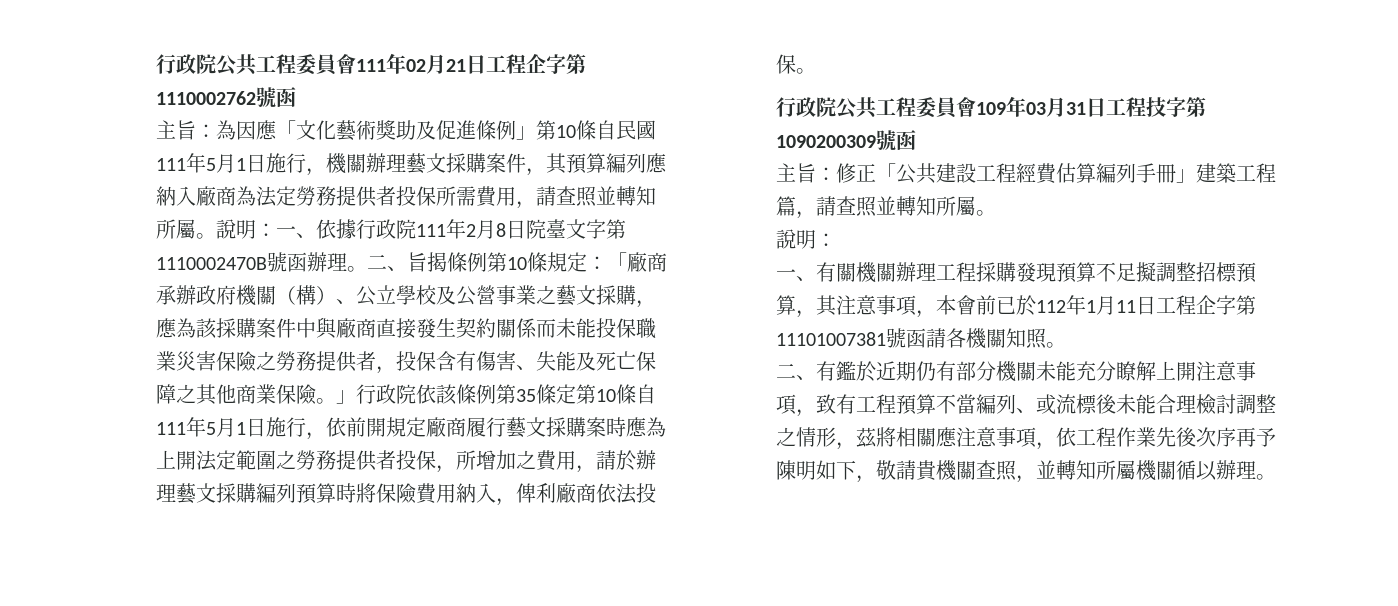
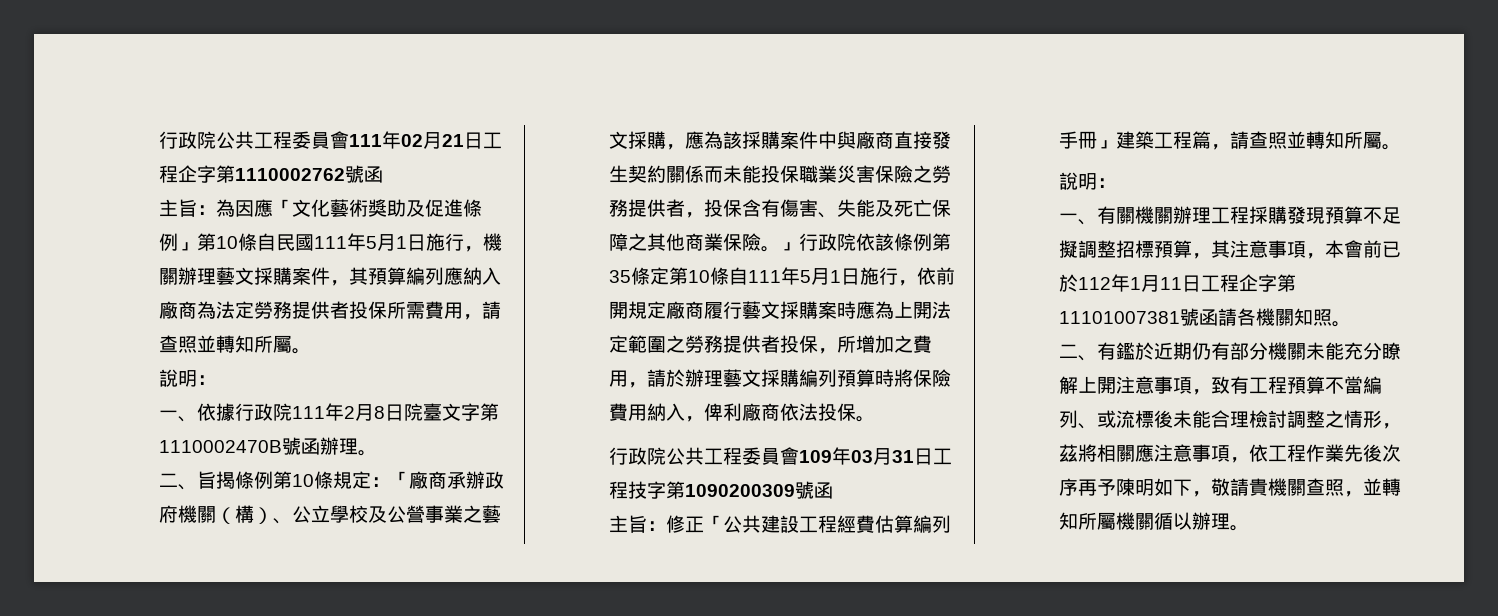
- 為因應「文化藝術獎助及促進條例」第10條自民國111年5月1日施行，機關辦理藝文採購案件，其預算編列應納入廠商為法定勞務提供者投保所需費用，請查照並轉知所屬。說明：一、依據行政院111年2月8日院臺文字第1110002470B號函辦理。二、旨揭條例第10條規定：
+ 為因應「文化藝術獎助及促進條例」第10條自民國111年5月1日施行，機關辦理藝文採購案件，其預算編列應納入廠商為法定勞務提供者投保所需費用，請查照並轉知所屬。
+ 說明：
+ 一、依據行政院111年2月8日院臺文字第1110002470B號函辦理。
+ 二、旨揭條例第10條規定：

